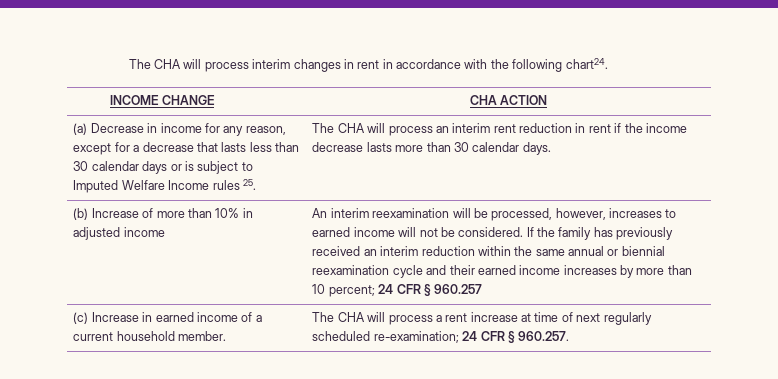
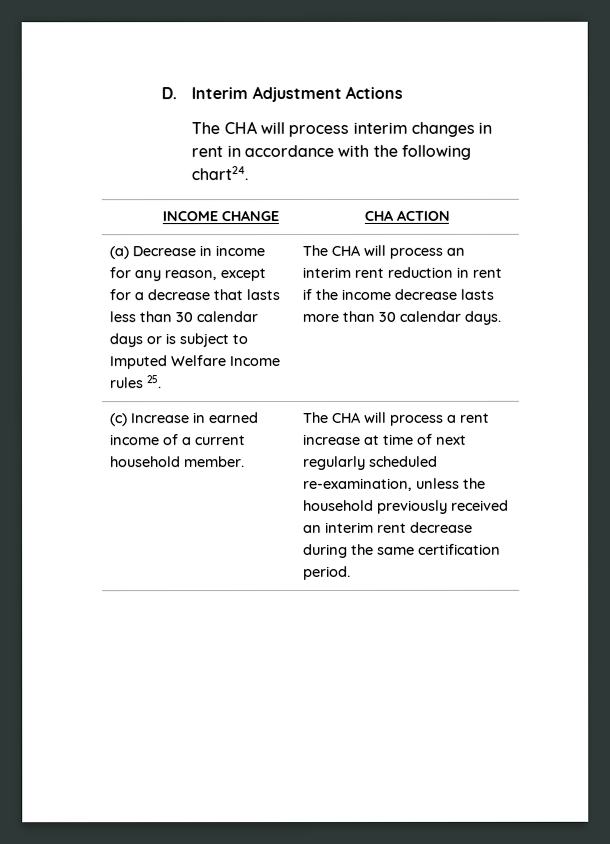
+ D. Interim Adjustment Actions
- (b) Increase of more than 10% in adjusted income | An interim reexamination will be processed, however, increases to earned income will not be considered. If the family has previously received an interim reduction within the same annual or biennial reexamination cycle and their earned income increases by more than 10 percent; 24 CFR § 960.257
- (c) Increase in earned income of a current household member. | The CHA will process a rent increase at time of next regularly scheduled re-examination; 24 CFR § 960.257.
+ (c) Increase in earned income of a current household member. | The CHA will process a rent increase at time of next regularly scheduled re-examination, unless the household previously received an interim rent decrease during the same certification period.

